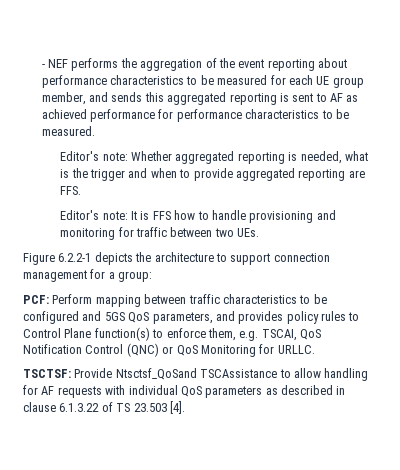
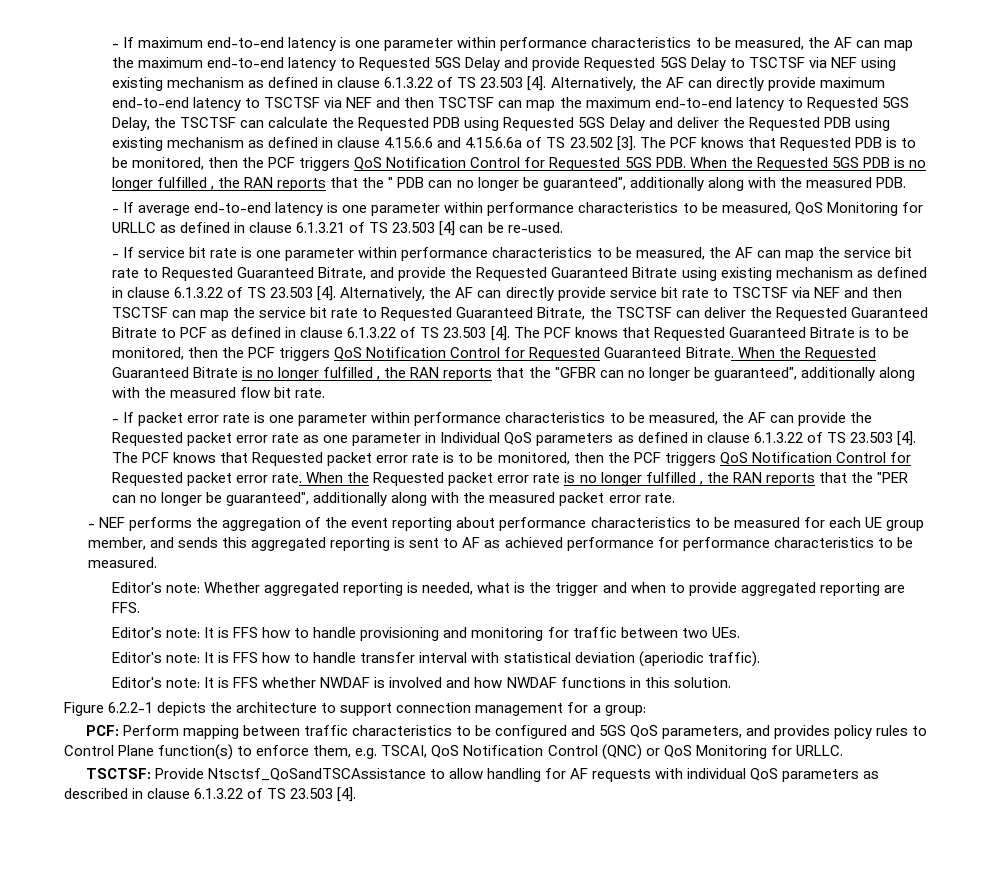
+ - If maximum end-to-end latency is one parameter within performance characteristics to be measured, the AF can map the maximum end-to-end latency to Requested 5GS Delay and provide Requested 5GS Delay to TSCTSF via NEF using existing mechanism as defined in clause 6.1.3.22 of TS 23.503 [4]. Alternatively, the AF can directly provide maximum end-to-end latency to TSCTSF via NEF and then TSCTSF can map the maximum end-to-end latency to Requested 5GS Delay, the TSCTSF can calculate the Requested PDB using Requested 5GS Delay and deliver the Requested PDB using existing mechanism as defined in clause 4.15.6.6 and 4.15.6.6a of TS 23.502 [3]. The PCF knows that Requested PDB is to be monitored, then the PCF triggers QoS Notification Control for Requested 5GS PDB. When the Requested 5GS PDB is no longer fulfilled , the RAN reports that the " PDB can no longer be guaranteed", additionally along with the measured PDB.
+ - If average end-to-end latency is one parameter within performance characteristics to be measured, QoS Monitoring for URLLC as defined in clause 6.1.3.21 of TS 23.503 [4] can be re-used.
+ - If service bit rate is one parameter within performance characteristics to be measured, the AF can map the service bit rate to Requested Guaranteed Bitrate, and provide the Requested Guaranteed Bitrate using existing mechanism as defined in clause 6.1.3.22 of TS 23.503 [4]. Alternatively, the AF can directly provide service bit rate to TSCTSF via NEF and then TSCTSF can map the service bit rate to Requested Guaranteed Bitrate, the TSCTSF can deliver the Requested Guaranteed Bitrate to PCF as defined in clause 6.1.3.22 of TS 23.503 [4]. The PCF knows that Requested Guaranteed Bitrate is to be monitored, then the PCF triggers QoS Notification Control for Requested Guaranteed Bitrate. When the Requested Guaranteed Bitrate is no longer fulfilled , the RAN reports that the "GFBR can no longer be guaranteed", additionally along with the measured flow bit rate.
+ - If packet error rate is one parameter within performance characteristics to be measured, the AF can provide the Requested packet error rate as one parameter in Individual QoS parameters as defined in clause 6.1.3.22 of TS 23.503 [4]. The PCF knows that Requested packet error rate is to be monitored, then the PCF triggers QoS Notification Control for Requested packet error rate. When the Requested packet error rate is no longer fulfilled , the RAN reports that the "PER can no longer be guaranteed", additionally along with the measured packet error rate.
+ Editor's note: It is FFS how to handle transfer interval with statistical deviation (aperiodic traffic).
+ Editor's note: It is FFS whether NWDAF is involved and how NWDAF functions in this solution.
- TSCTSF: Provide Ntsctsf_QoSand TSCAssistance to allow handling for AF requests with individual QoS parameters as described in clause 6.1.3.22 of TS 23.503 [4].
+ TSCTSF: Provide Ntsctsf_QoSandTSCAssistance to allow handling for AF requests with individual QoS parameters as described in clause 6.1.3.22 of TS 23.503 [4].

